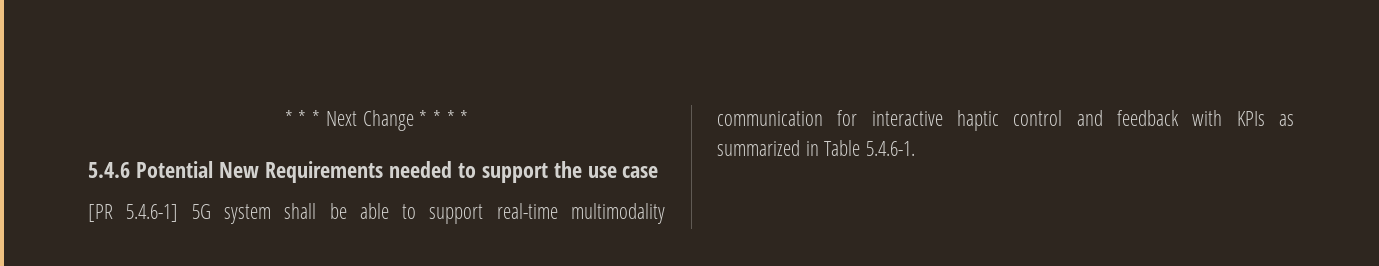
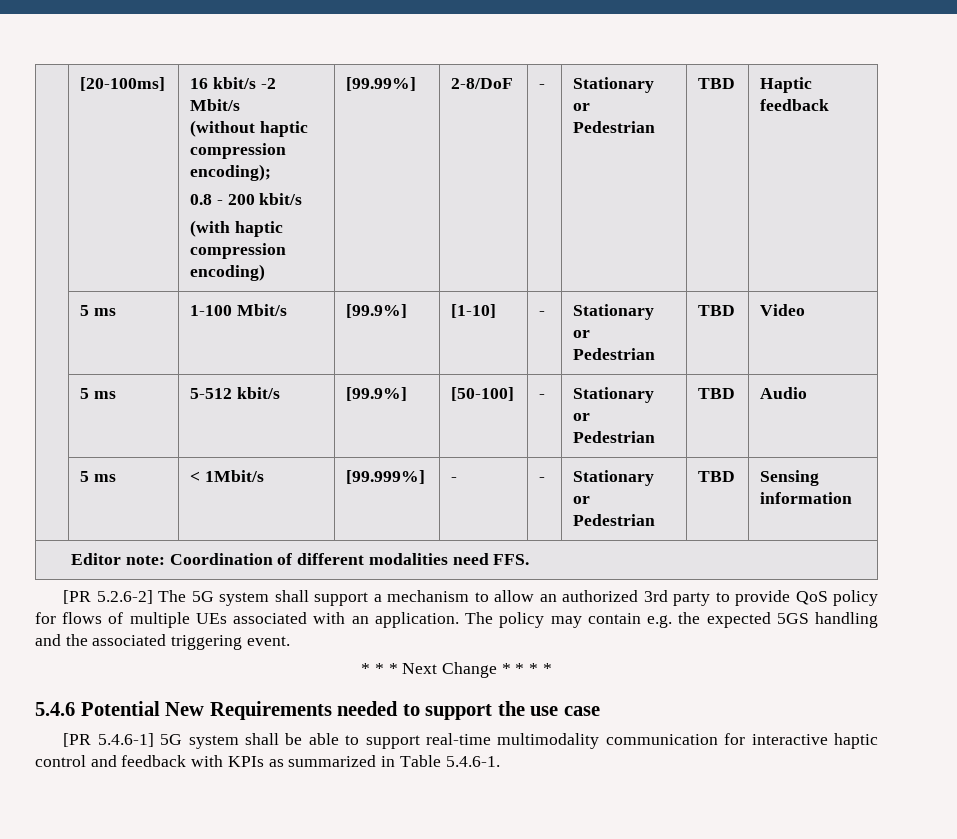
+ | [20-100ms] | 16 kbit/s -2 Mbit/s
+ (without haptic compression encoding);
+ 0.8 - 200 kbit/s
+ (with haptic compression encoding) | [99.99%] | 2-8/DoF | - | Stationary or Pedestrian | TBD | Haptic feedback
+ | 5 ms | 1-100 Mbit/s | [99.9%] | [1-10] | - | Stationary or Pedestrian | TBD | Video
+ | 5 ms | 5-512 kbit/s | [99.9%] | [50-100] | - | Stationary or Pedestrian | TBD | Audio
+ | 5 ms | < 1Mbit/s | [99.999%] | - | - | Stationary or Pedestrian | TBD | Sensing information
+ Editor note: Coordination of different modalities need FFS.
+ [PR 5.2.6-2] The 5G system shall support a mechanism to allow an authorized 3rd party to provide QoS policy for flows of multiple UEs associated with an application. The policy may contain e.g. the expected 5GS handling and the associated triggering event.

